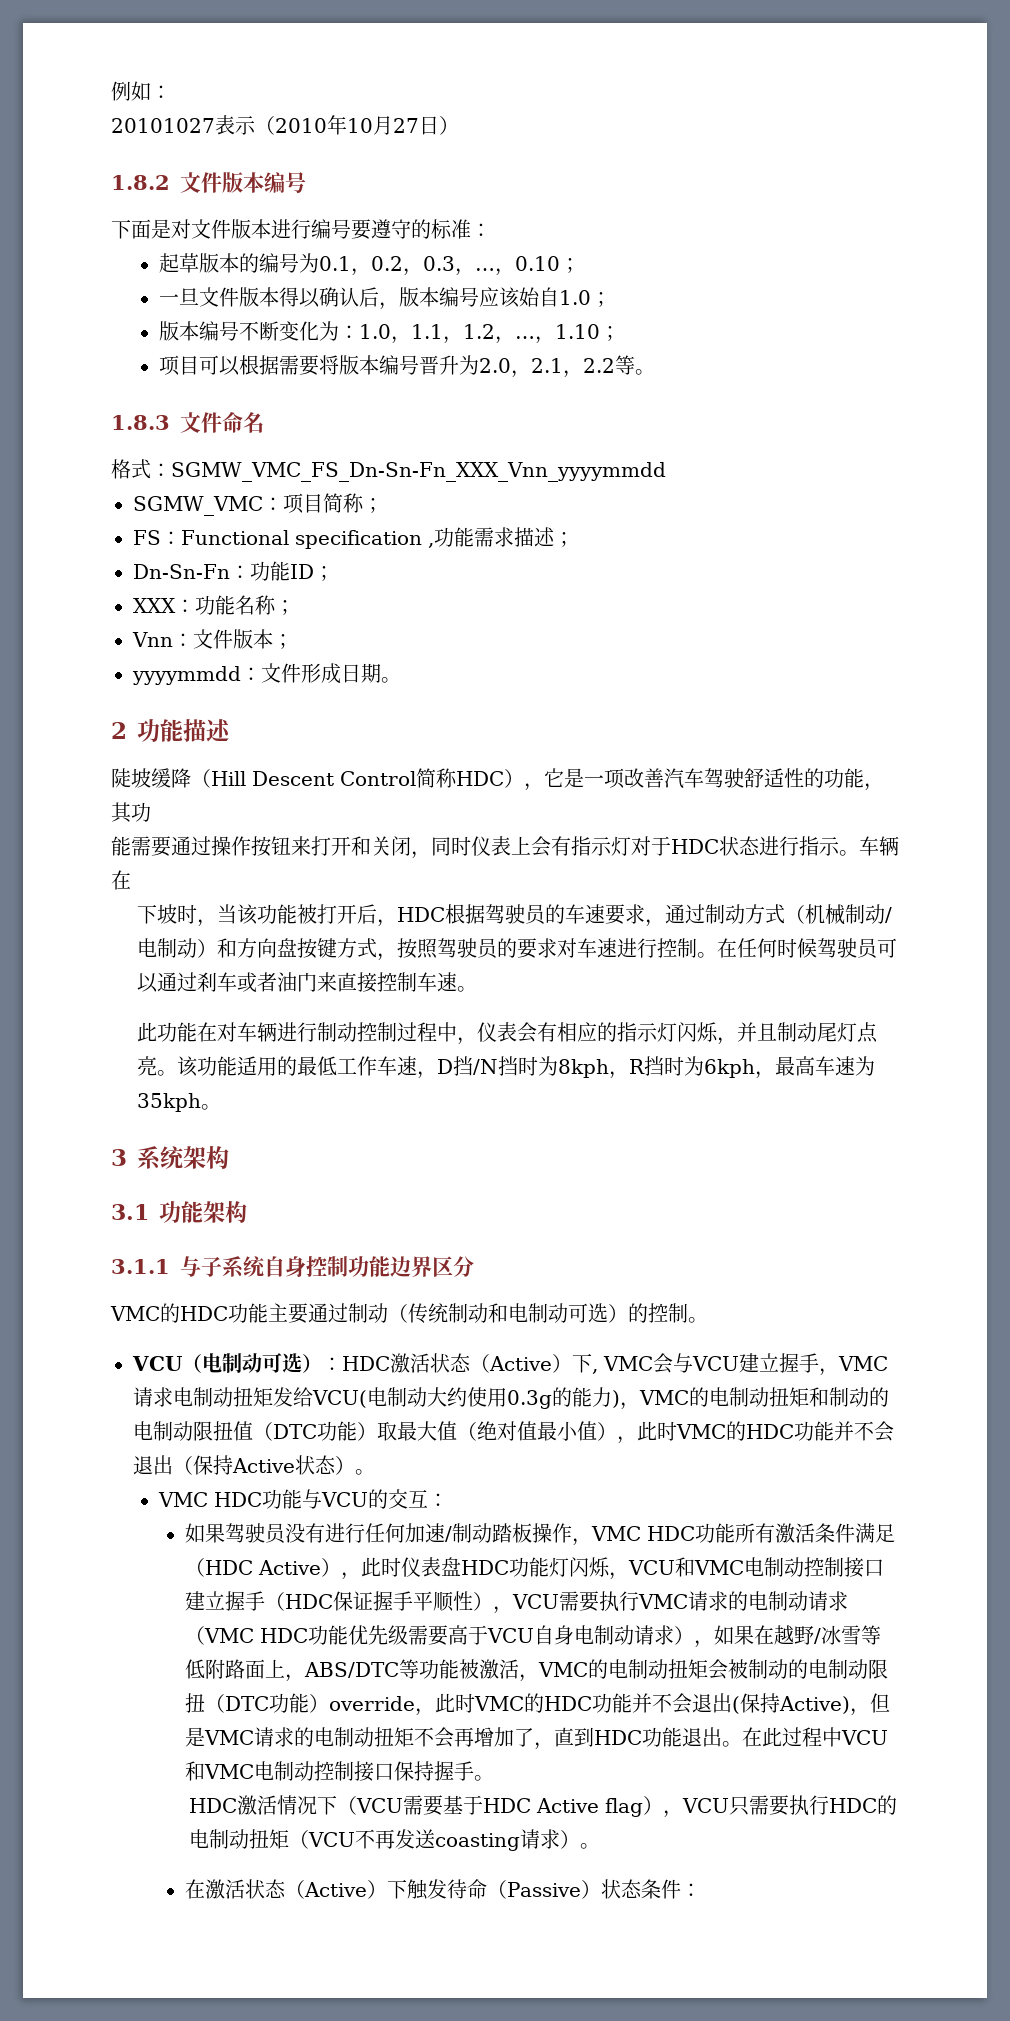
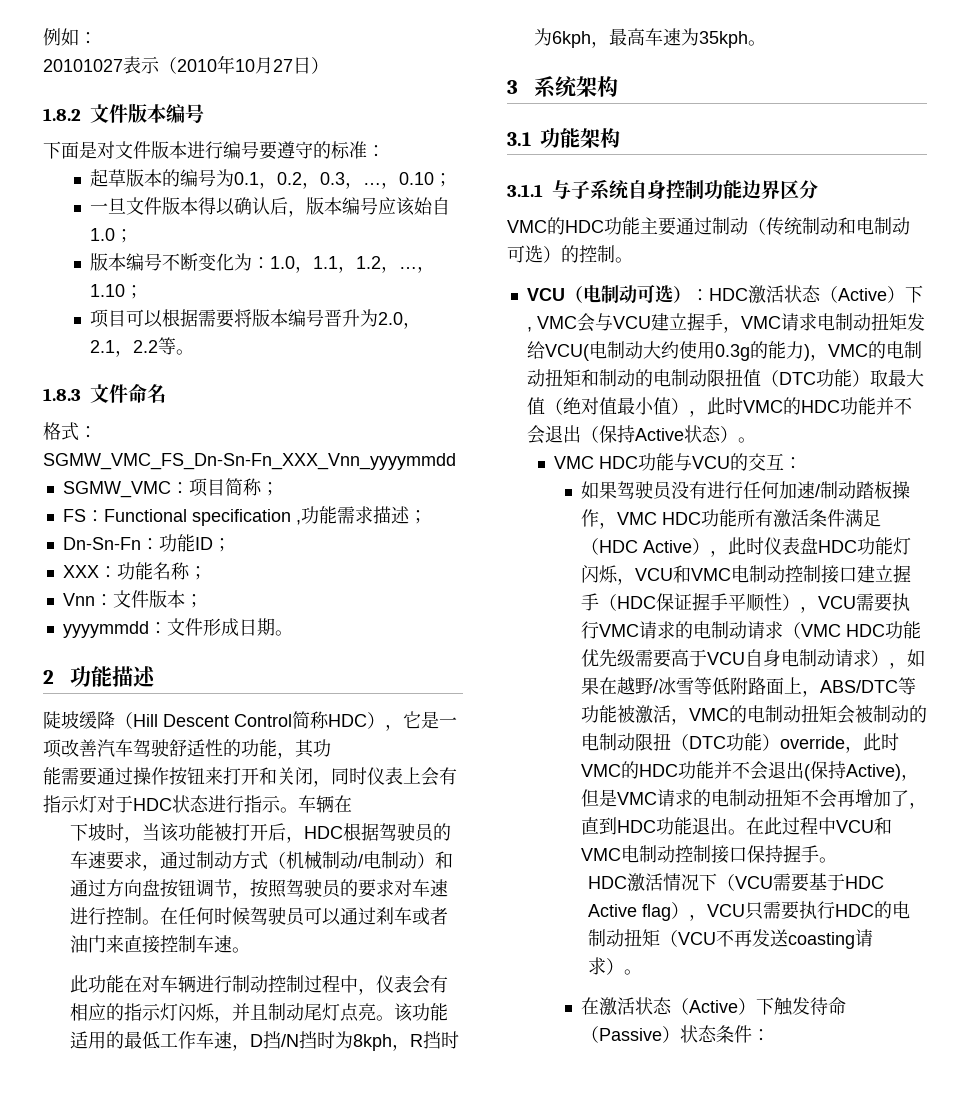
- 下坡时，当该功能被打开后，HDC根据驾驶员的车速要求，通过制动方式（机械制动/电制动）和方向盘按键方式，按照驾驶员的要求对车速进行控制。
+ 下坡时，当该功能被打开后，HDC根据驾驶员的车速要求，通过制动方式（机械制动/电制动）和通过方向盘按钮调节，按照驾驶员的要求对车速进行控制。

